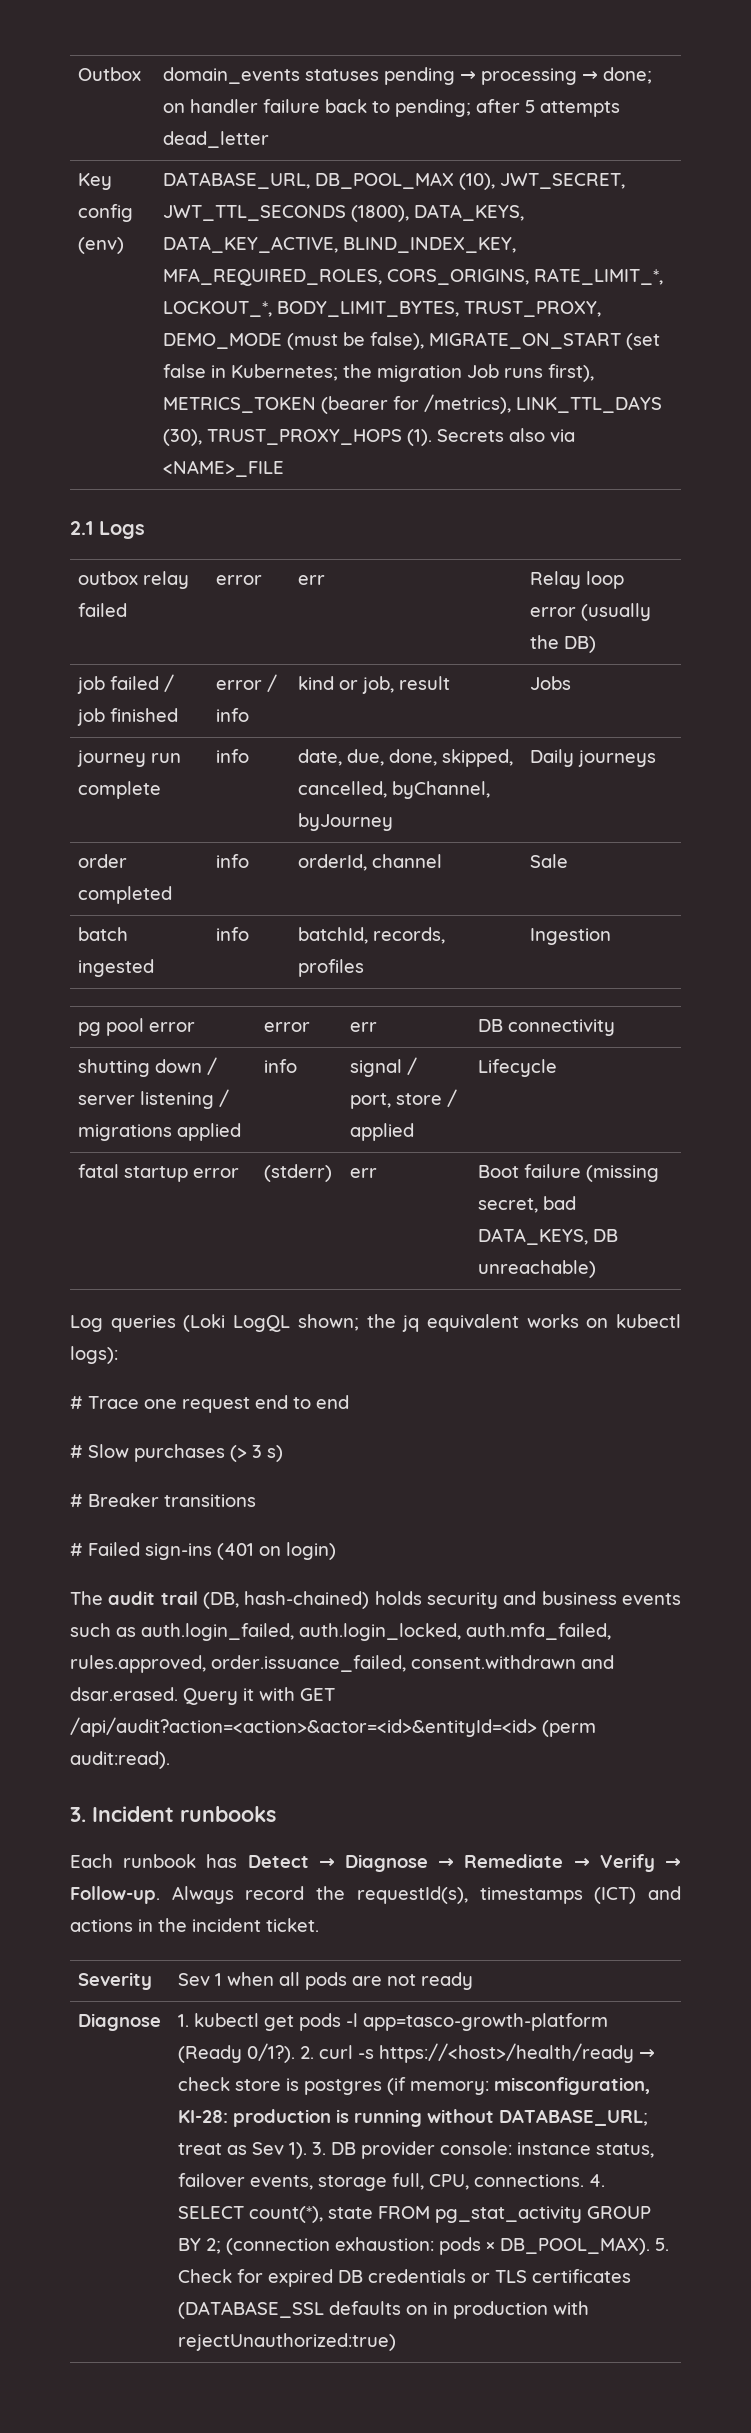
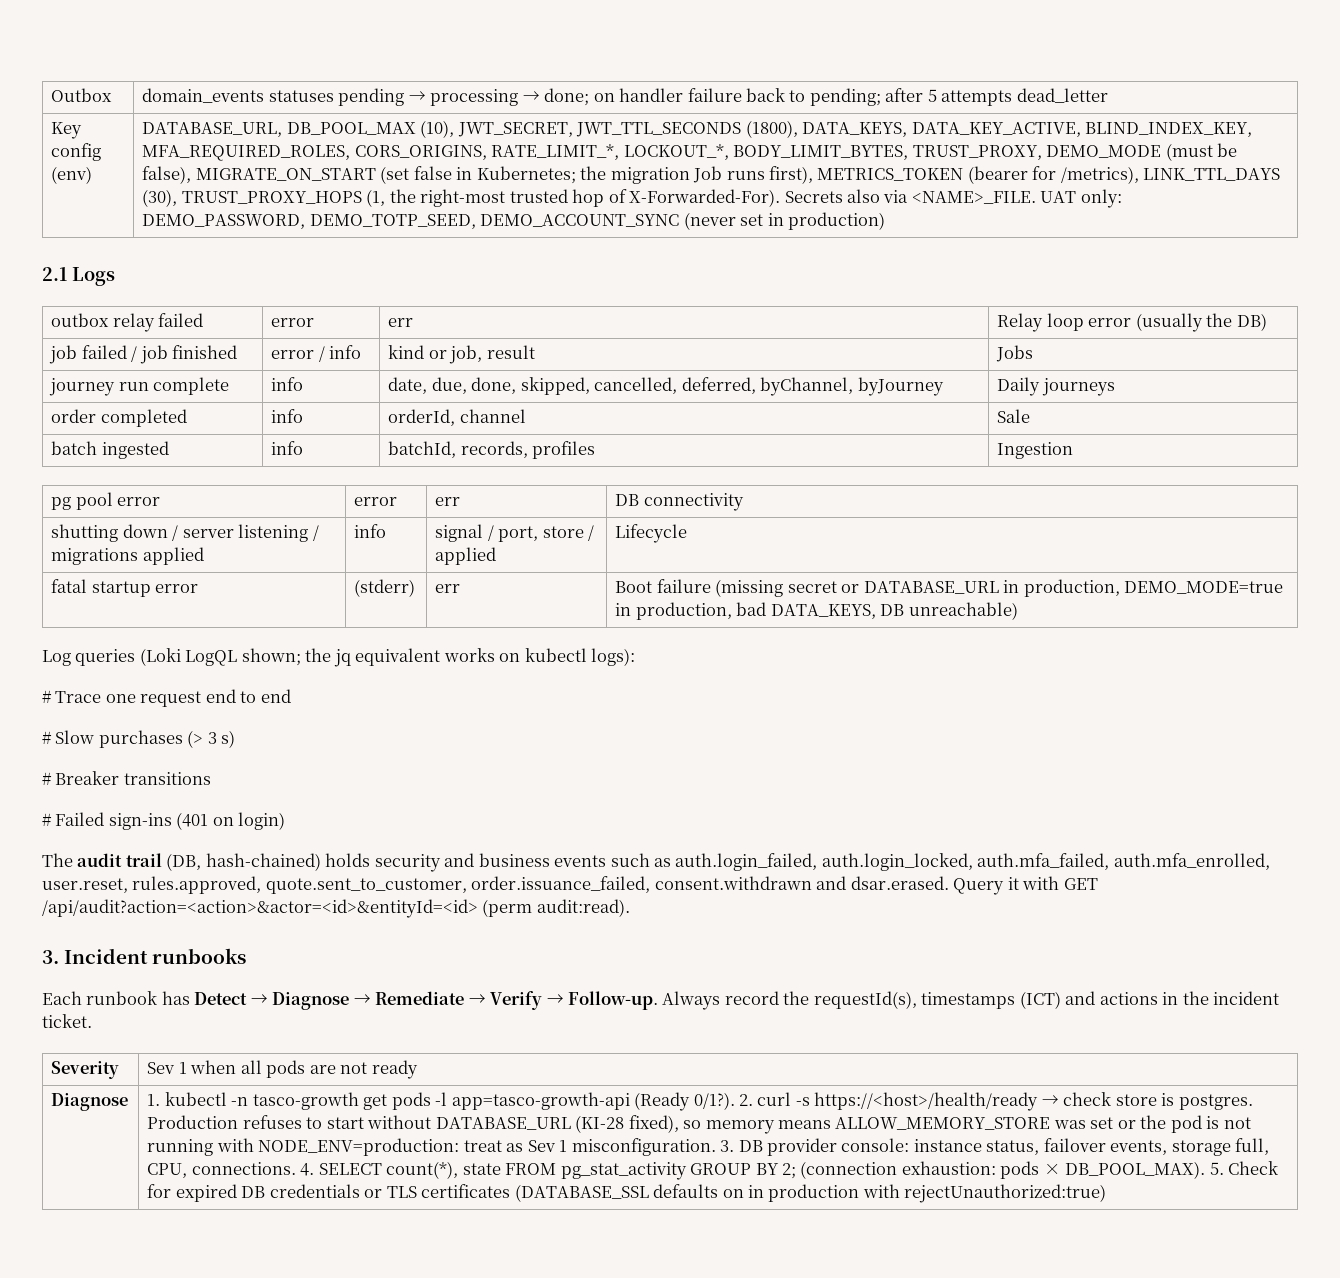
- DATABASE_URL, DB_POOL_MAX (10), JWT_SECRET, JWT_TTL_SECONDS (1800), DATA_KEYS, DATA_KEY_ACTIVE, BLIND_INDEX_KEY, MFA_REQUIRED_ROLES, CORS_ORIGINS, RATE_LIMIT_*, LOCKOUT_*, BODY_LIMIT_BYTES, TRUST_PROXY, DEMO_MODE (must be false), MIGRATE_ON_START (set false in Kubernetes; the migration Job runs first), METRICS_TOKEN (bearer for /metrics), LINK_TTL_DAYS (30), TRUST_PROXY_HOPS (1). Secrets also via <NAME>_FILE
+ DATABASE_URL, DB_POOL_MAX (10), JWT_SECRET, JWT_TTL_SECONDS (1800), DATA_KEYS, DATA_KEY_ACTIVE, BLIND_INDEX_KEY, MFA_REQUIRED_ROLES, CORS_ORIGINS, RATE_LIMIT_*, LOCKOUT_*, BODY_LIMIT_BYTES, TRUST_PROXY, DEMO_MODE (must be false), MIGRATE_ON_START (set false in Kubernetes; the migration Job runs first), METRICS_TOKEN (bearer for /metrics), LINK_TTL_DAYS (30), TRUST_PROXY_HOPS (1, the right-most trusted hop of X-Forwarded-For). Secrets also via <NAME>_FILE. UAT only: DEMO_PASSWORD, DEMO_TOTP_SEED, DEMO_ACCOUNT_SYNC (never set in production)
- journey run complete | info | date, due, done, skipped, cancelled, byChannel, byJourney | Daily journeys
+ journey run complete | info | date, due, done, skipped, cancelled, deferred, byChannel, byJourney | Daily journeys
- fatal startup error | (stderr) | err | Boot failure (missing secret, bad DATA_KEYS, DB unreachable)
+ fatal startup error | (stderr) | err | Boot failure (missing secret or DATABASE_URL in production, DEMO_MODE=true in production, bad DATA_KEYS, DB unreachable)
- The audit trail (DB, hash-chained) holds security and business events such as auth.login_failed, auth.login_locked, auth.mfa_failed, rules.approved, order.issuance_failed, consent.withdrawn and dsar.erased. Query it with GET /api/audit?action=<action>&actor=<id>&entityId=<id> (perm audit:read).
+ The audit trail (DB, hash-chained) holds security and business events such as auth.login_failed, auth.login_locked, auth.mfa_failed, auth.mfa_enrolled, user.reset, rules.approved, quote.sent_to_customer, order.issuance_failed, consent.withdrawn and dsar.erased. Query it with GET /api/audit?action=<action>&actor=<id>&entityId=<id> (perm audit:read).
- 1. kubectl get pods -l app=tasco-growth-platform (Ready 0/1?).
+ 1. kubectl -n tasco-growth get pods -l app=tasco-growth-api (Ready 0/1?).
- 2. curl -s https://<host>/health/ready → check store is postgres (if memory: misconfiguration, KI-28: production is running without DATABASE_URL; treat as Sev 1).
+ 2. curl -s https://<host>/health/ready → check store is postgres. Production refuses to start without DATABASE_URL (KI-28 fixed), so memory means ALLOW_MEMORY_STORE was set or the pod is not running with NODE_ENV=production: treat as Sev 1 misconfiguration.

